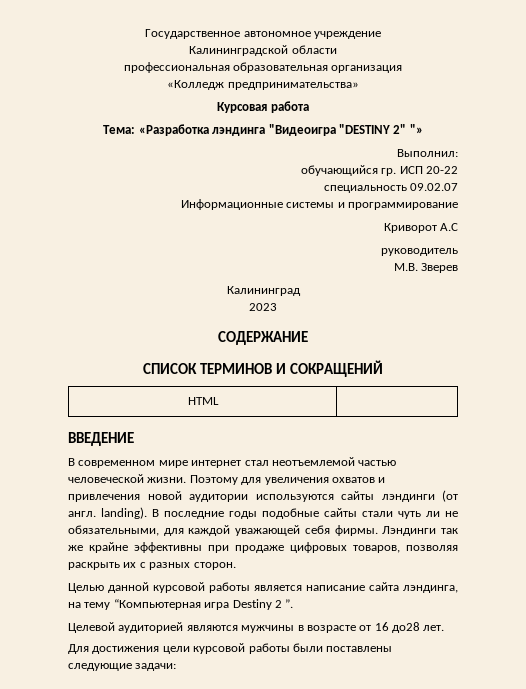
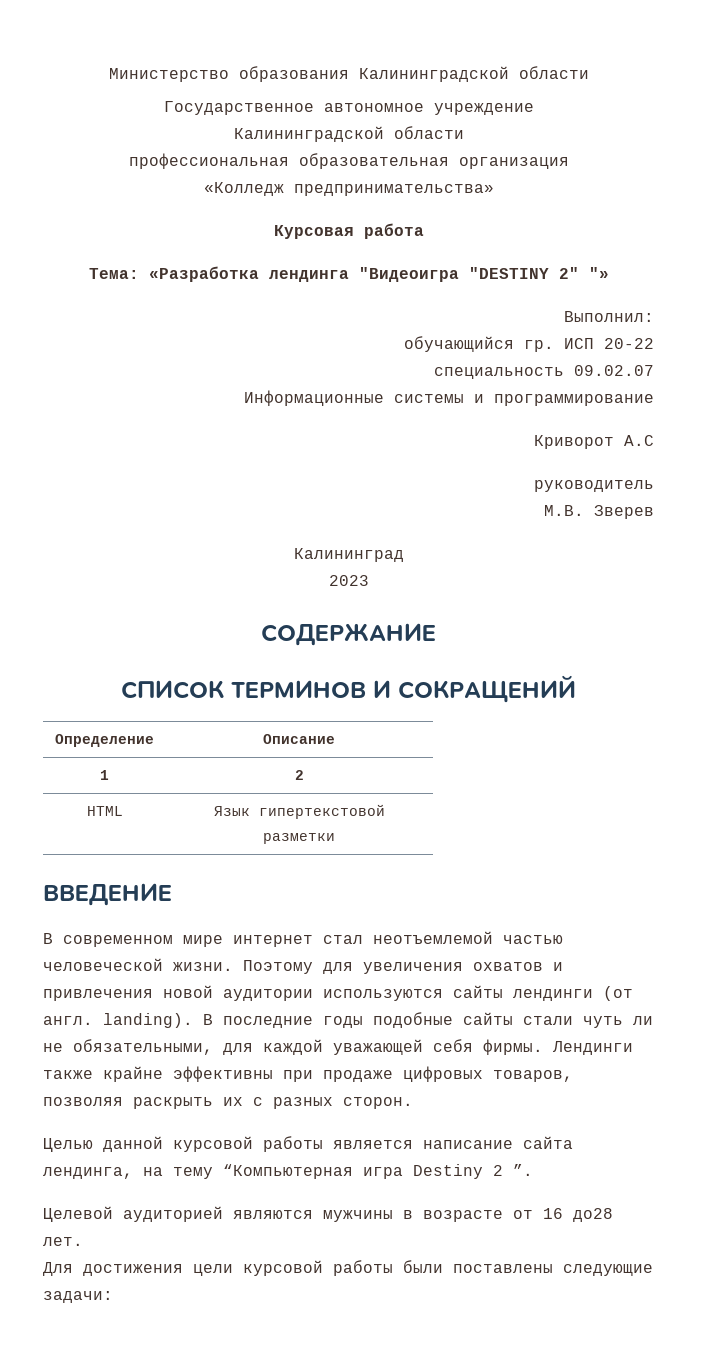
+ Министерство образования Калининградской области
- Тема: «Разработка лэндинга "Видеоигра "DESTINY 2" "»
+ Тема: «Разработка лендинга "Видеоигра "DESTINY 2" "»
- HTML |
+ Определение | Описание
+ 1 | 2
+ HTML | Язык гипертекстовой разметки
- Поэтому для увеличения охватов и привлечения новой аудитории используются сайты лэндинги (от англ. landing).
+ Поэтому для увеличения охватов и привлечения новой аудитории используются сайты лендинги (от англ. landing).
- Лэндинги так же крайне эффективны при продаже цифровых товаров, позволяя раскрыть их с разных сторон.
+ Лендинги также крайне эффективны при продаже цифровых товаров, позволяя раскрыть их с разных сторон.
- Целью данной курсовой работы является написание сайта лэндинга, на тему “Компьютерная игра Destiny 2 ”.
+ Целью данной курсовой работы является написание сайта лендинга, на тему “Компьютерная игра Destiny 2 ”.

